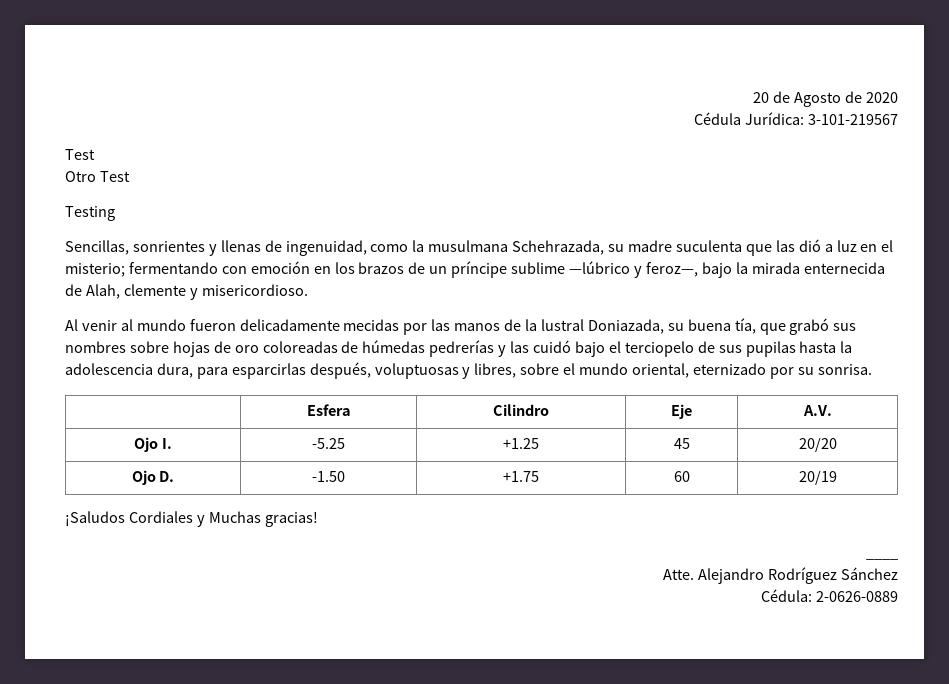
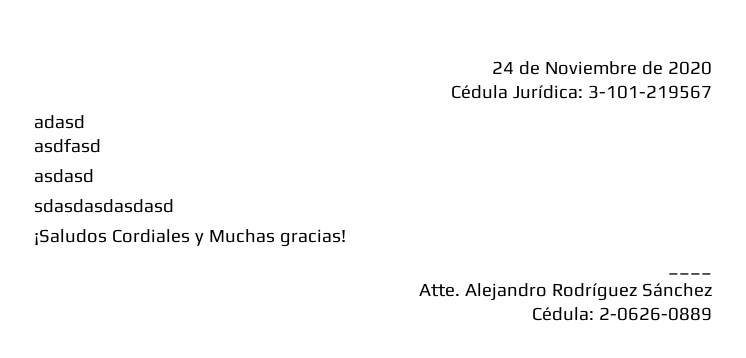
- 20 de Agosto de 2020
+ 24 de Noviembre de 2020
  Cédula Jurídica: 3-101-219567
- Test
- Otro Test
- Testing
- Sencillas, sonrientes y llenas de ingenuidad, como la musulmana Schehrazada, su madre suculenta que las dió a luz en el misterio; fermentando con emoción en los brazos de un príncipe sublime —lúbrico y feroz—, bajo la mirada enternecida de Alah, clemente y misericordioso.
- Al venir al mundo fueron delicadamente mecidas por las manos de la lustral Doniazada, su buena tía, que grabó sus nombres sobre hojas de oro coloreadas de húmedas pedrerías y las cuidó bajo el terciopelo de sus pupilas hasta la adolescencia dura, para esparcirlas después, voluptuosas y libres, sobre el mundo oriental, eternizado por su sonrisa.
- | Esfera | Cilindro | Eje | A.V.
- Ojo I. | -5.25 | +1.25 | 45 | 20/20
- Ojo D. | -1.50 | +1.75 | 60 | 20/19
+ adasd
+ asdfasd
+ asdasd
+ sdasdasdasdasd

